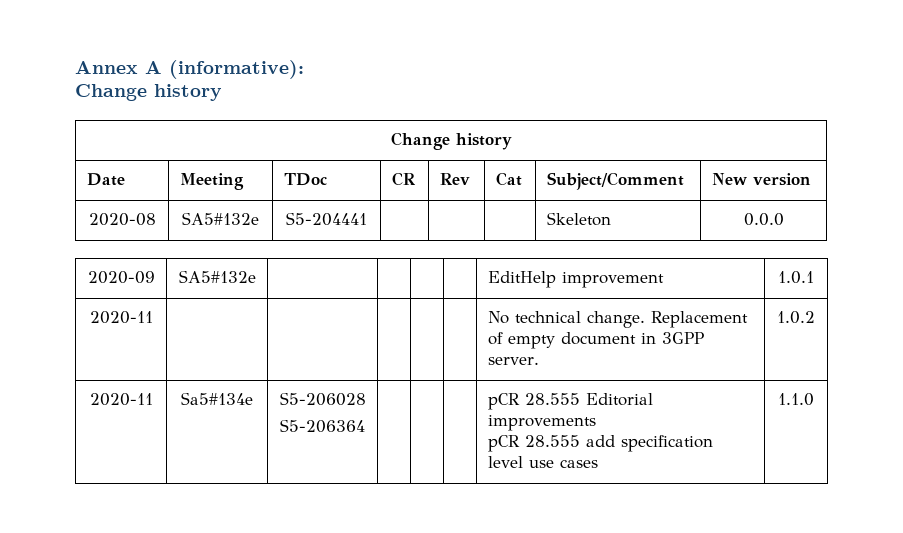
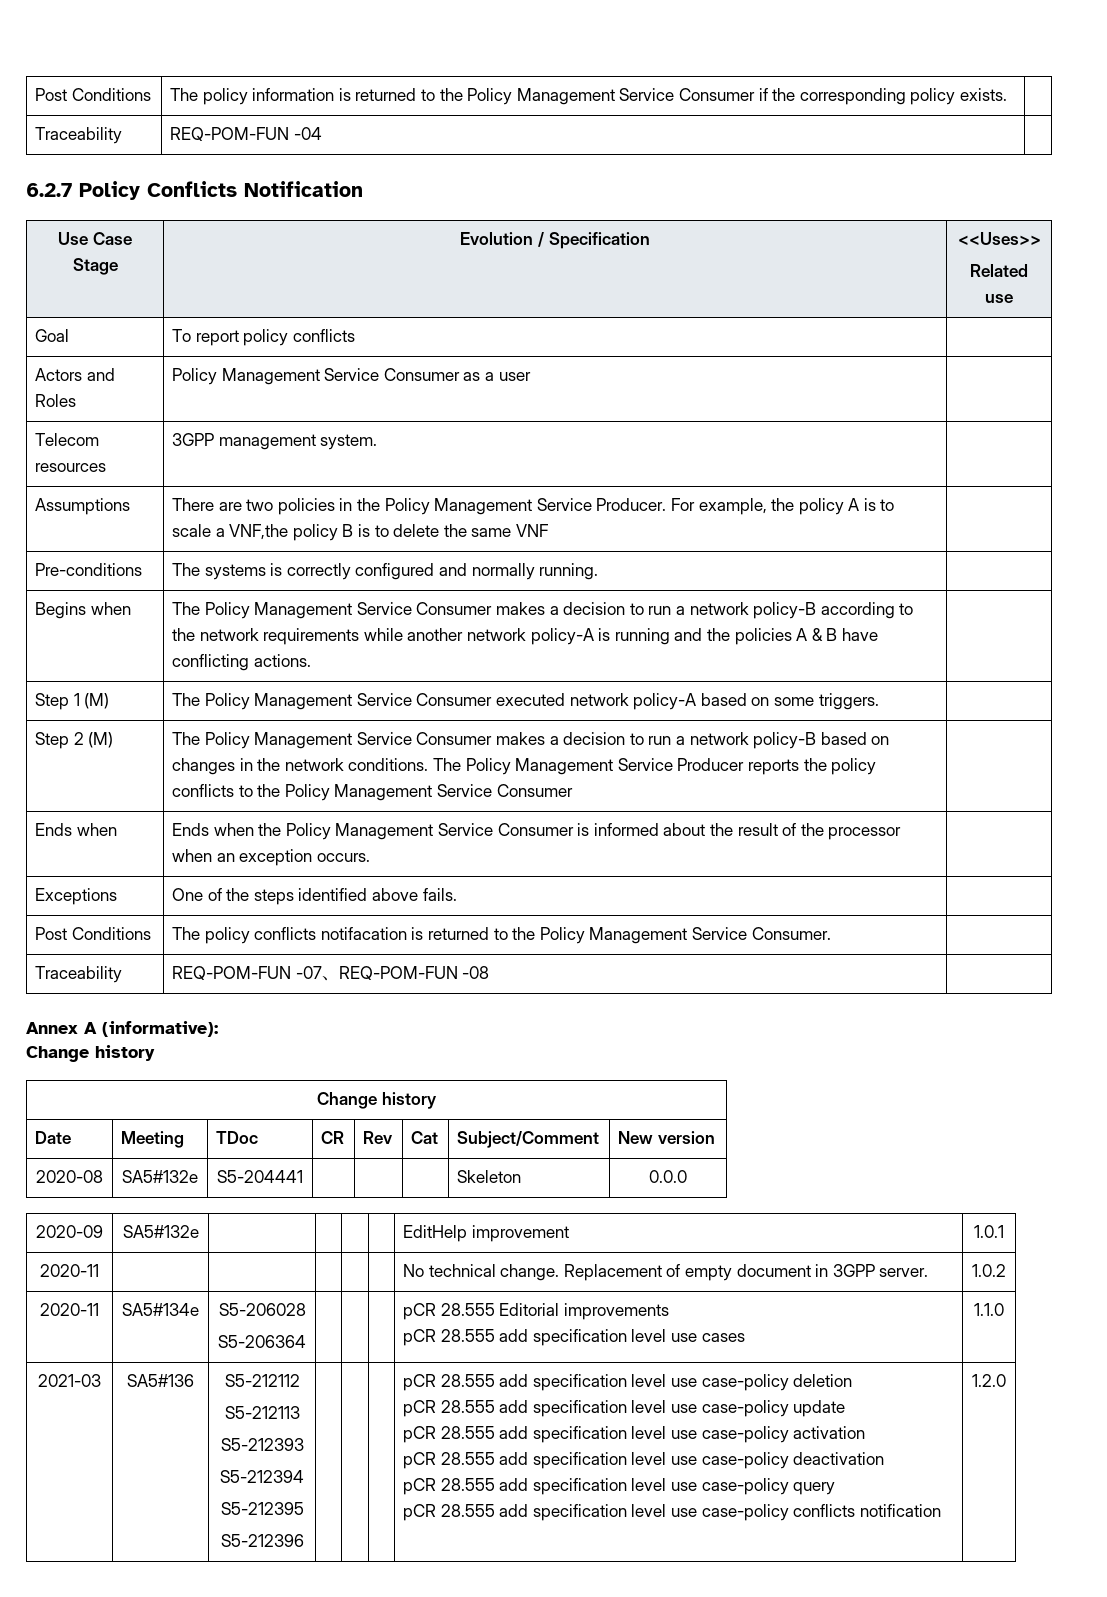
+ Post Conditions | The policy information is returned to the Policy Management Service Consumer if the corresponding policy exists. |
+ Traceability | REQ-POM-FUN -04 |
+ 6.2.7 Policy Conflicts Notification
+ Use Case Stage | Evolution / Specification | <<Uses>>
+ Related use
+ Goal | To report policy conflicts |
+ Actors and Roles | Policy Management Service Consumer as a user |
+ Telecom resources | 3GPP management system. |
+ Assumptions | There are two policies in the Policy Management Service Producer. For example, the policy A is to scale a VNF,the policy B is to delete the same VNF |
+ Pre-conditions | The systems is correctly configured and normally running. |
+ Begins when | The Policy Management Service Consumer makes a decision to run a network policy-B according to the network requirements while another network policy-A is running and the policies A & B have conflicting actions. |
+ Step 1 (M) | The Policy Management Service Consumer executed network policy-A based on some triggers. |
+ Step 2 (M) | The Policy Management Service Consumer makes a decision to run a network policy-B based on changes in the network conditions. The Policy Management Service Producer reports the policy conflicts to the Policy Management Service Consumer |
+ Ends when | Ends when the Policy Management Service Consumer is informed about the result of the processor when an exception occurs. |
+ Exceptions | One of the steps identified above fails. |
+ Post Conditions | The policy conflicts notifacation is returned to the Policy Management Service Consumer. |
+ Traceability | REQ-POM-FUN -07、REQ-POM-FUN -08 |
- 2020-11 | Sa5#134e | S5-206028
+ 2020-11 | SA5#134e | S5-206028
+ 2021-03 | SA5#136 | S5-212112
+ S5-212113
+ S5-212393
+ S5-212394
+ S5-212395
+ S5-212396 | | | | pCR 28.555 add specification level use case-policy deletion
+ pCR 28.555 add specification level use case-policy update
+ pCR 28.555 add specification level use case-policy activation
+ pCR 28.555 add specification level use case-policy deactivation
+ pCR 28.555 add specification level use case-policy query
+ pCR 28.555 add specification level use case-policy conflicts notification | 1.2.0

